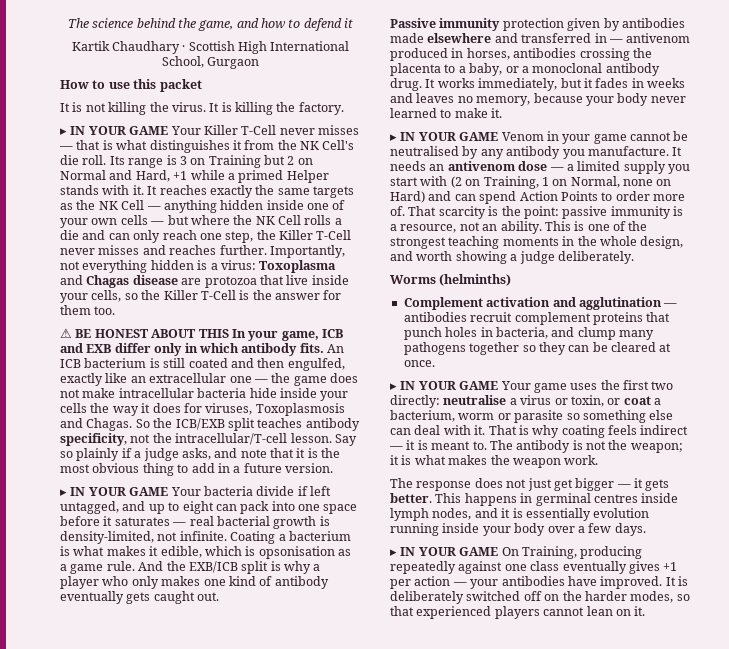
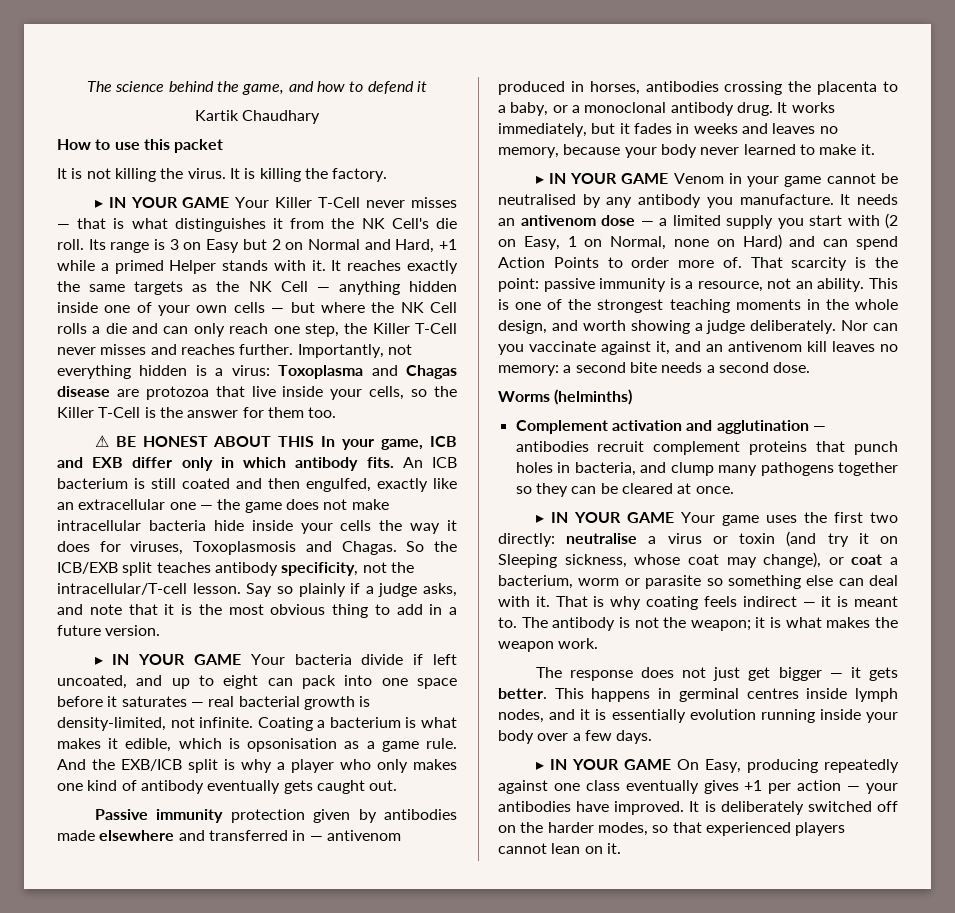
- Kartik Chaudhary · Scottish High International School, Gurgaon
+ Kartik Chaudhary
- Its range is 3 on Training but 2 on Normal and Hard, +1 while a primed Helper stands with it.
+ Its range is 3 on Easy but 2 on Normal and Hard, +1 while a primed Helper stands with it.
- ▸ IN YOUR GAME Your bacteria divide if left untagged, and up to eight can pack into one space before it saturates — real bacterial growth is density-limited, not infinite.
+ ▸ IN YOUR GAME Your bacteria divide if left uncoated, and up to eight can pack into one space before it saturates — real bacterial growth is density-limited, not infinite.
- It needs an antivenom dose — a limited supply you start with (2 on Training, 1 on Normal, none on Hard) and can spend Action Points to order more of.
+ It needs an antivenom dose — a limited supply you start with (2 on Easy, 1 on Normal, none on Hard) and can spend Action Points to order more of.
+ Nor can you vaccinate against it, and an antivenom kill leaves no memory: a second bite needs a second dose.
- ▸ IN YOUR GAME Your game uses the first two directly: neutralise a virus or toxin, or coat a bacterium, worm or parasite so something else can deal with it.
+ ▸ IN YOUR GAME Your game uses the first two directly: neutralise a virus or toxin (and try it on Sleeping sickness, whose coat may change), or coat a bacterium, worm or parasite so something else can deal with it.
- ▸ IN YOUR GAME On Training, producing repeatedly against one class eventually gives +1 per action — your antibodies have improved.
+ ▸ IN YOUR GAME On Easy, producing repeatedly against one class eventually gives +1 per action — your antibodies have improved.

